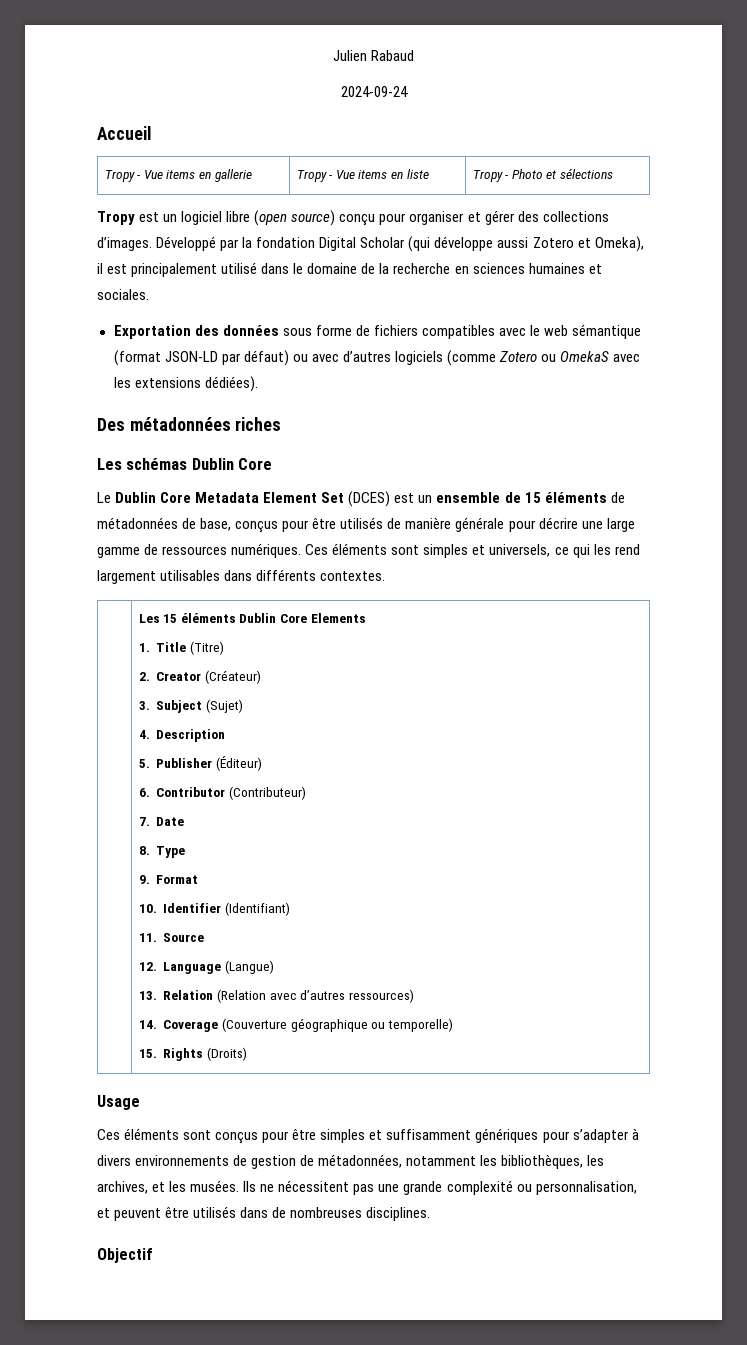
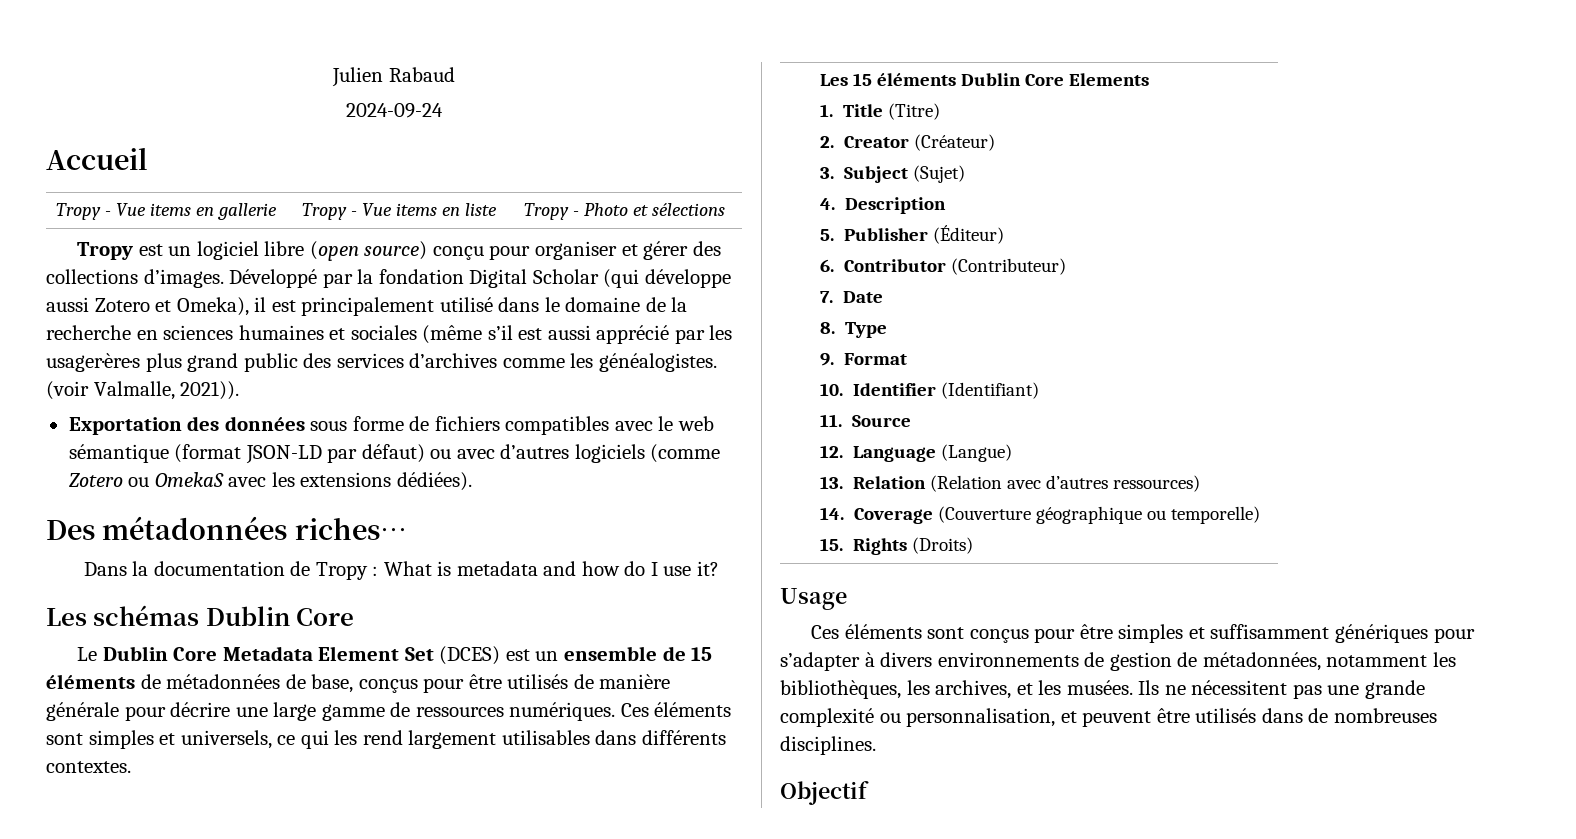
- Développé par la fondation Digital Scholar (qui développe aussi Zotero et Omeka), il est principalement utilisé dans le domaine de la recherche en sciences humaines et sociales.
+ Développé par la fondation Digital Scholar (qui développe aussi Zotero et Omeka), il est principalement utilisé dans le domaine de la recherche en sciences humaines et sociales (même s’il est aussi apprécié par les usager·ère·s plus grand public des services d’archives comme les généalogistes. (voir Valmalle, 2021)).
- Des métadonnées riches
+ Des métadonnées riches…
+ Dans la documentation de Tropy : What is metadata and how do I use it?

